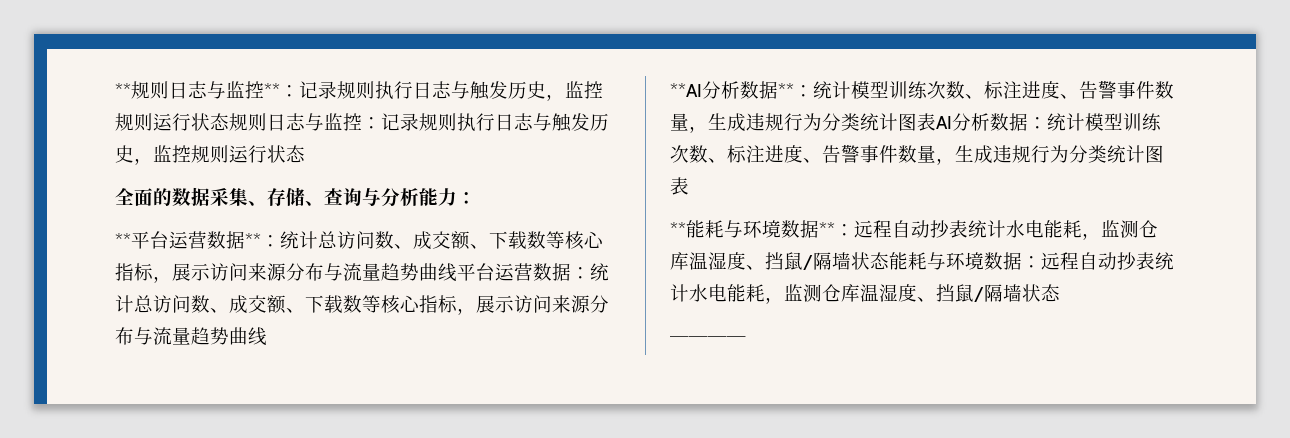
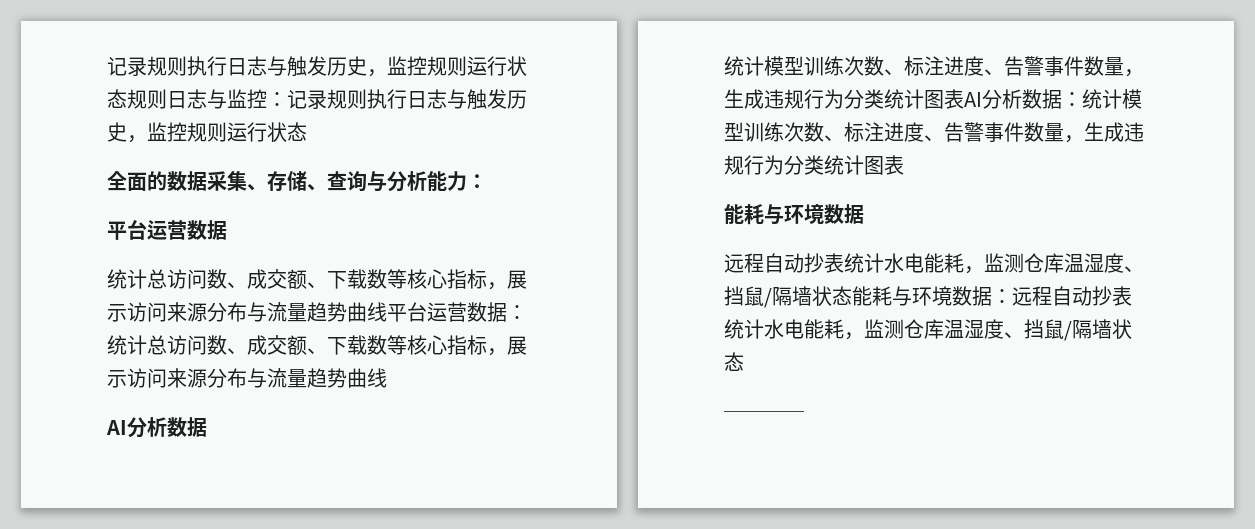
- **规则日志与监控**：记录规则执行日志与触发历史，监控规则运行状态规则日志与监控：记录规则执行日志与触发历史，监控规则运行状态
+ 记录规则执行日志与触发历史，监控规则运行状态规则日志与监控：记录规则执行日志与触发历史，监控规则运行状态
  全面的数据采集、存储、查询与分析能力：
- **平台运营数据**：统计总访问数、成交额、下载数等核心指标，展示访问来源分布与流量趋势曲线平台运营数据：统计总访问数、成交额、下载数等核心指标，展示访问来源分布与流量趋势曲线
- **AI分析数据**：统计模型训练次数、标注进度、告警事件数量，生成违规行为分类统计图表AI分析数据：统计模型训练次数、标注进度、告警事件数量，生成违规行为分类统计图表
- **能耗与环境数据**：远程自动抄表统计水电能耗，监测仓库温湿度、挡鼠/隔墙状态能耗与环境数据：
+ 平台运营数据
+ 统计总访问数、成交额、下载数等核心指标，展示访问来源分布与流量趋势曲线平台运营数据：统计总访问数、成交额、下载数等核心指标，展示访问来源分布与流量趋势曲线
+ AI分析数据
+ 统计模型训练次数、标注进度、告警事件数量，生成违规行为分类统计图表AI分析数据：统计模型训练次数、标注进度、告警事件数量，生成违规行为分类统计图表
+ 能耗与环境数据
+ 远程自动抄表统计水电能耗，监测仓库温湿度、挡鼠/隔墙状态能耗与环境数据：

